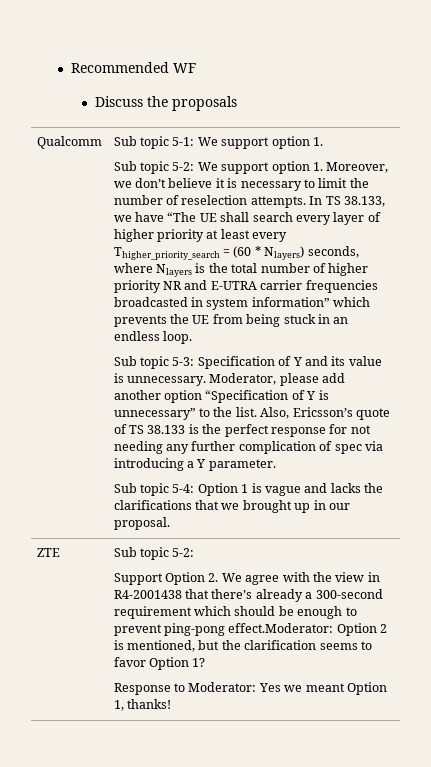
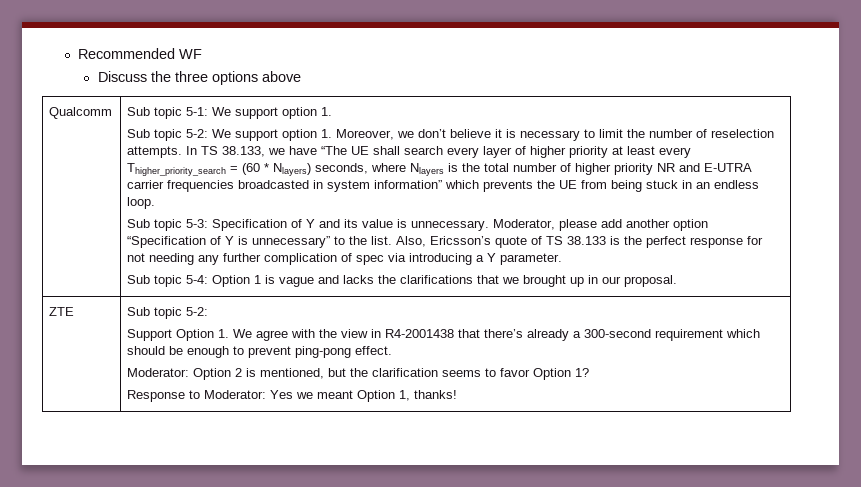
- Discuss the proposals
+ Discuss the three options above
- Support Option 2. We agree with the view in R4-2001438 that there’s already a 300-second requirement which should be enough to prevent ping-pong effect.Moderator: Option 2 is mentioned, but the clarification seems to favor Option 1?
+ Support Option 1. We agree with the view in R4-2001438 that there’s already a 300-second requirement which should be enough to prevent ping-pong effect.
+ Moderator: Option 2 is mentioned, but the clarification seems to favor Option 1?

